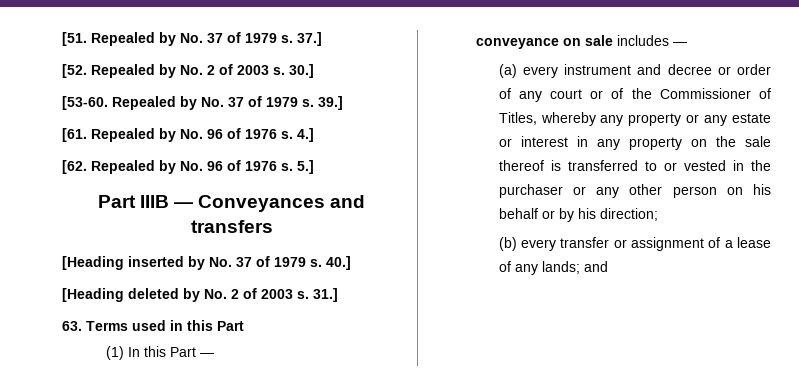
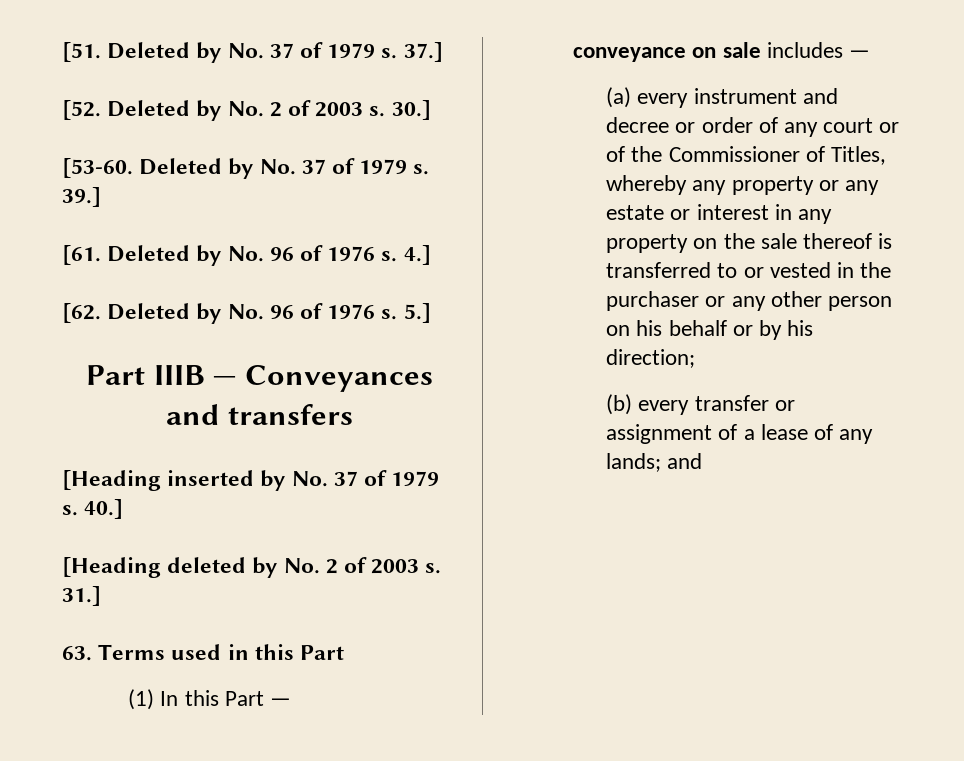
- [51. Repealed by No. 37 of 1979 s.
+ [51. Deleted by No. 37 of 1979 s.
- [52. Repealed by No. 2 of 2003 s.
+ [52. Deleted by No. 2 of 2003 s.
- [53-60. Repealed by No. 37 of 1979 s.
+ [53-60. Deleted by No. 37 of 1979 s.
- [61. Repealed by No. 96 of 1976 s.
+ [61. Deleted by No. 96 of 1976 s.
- [62. Repealed by No. 96 of 1976 s.
+ [62. Deleted by No. 96 of 1976 s.

